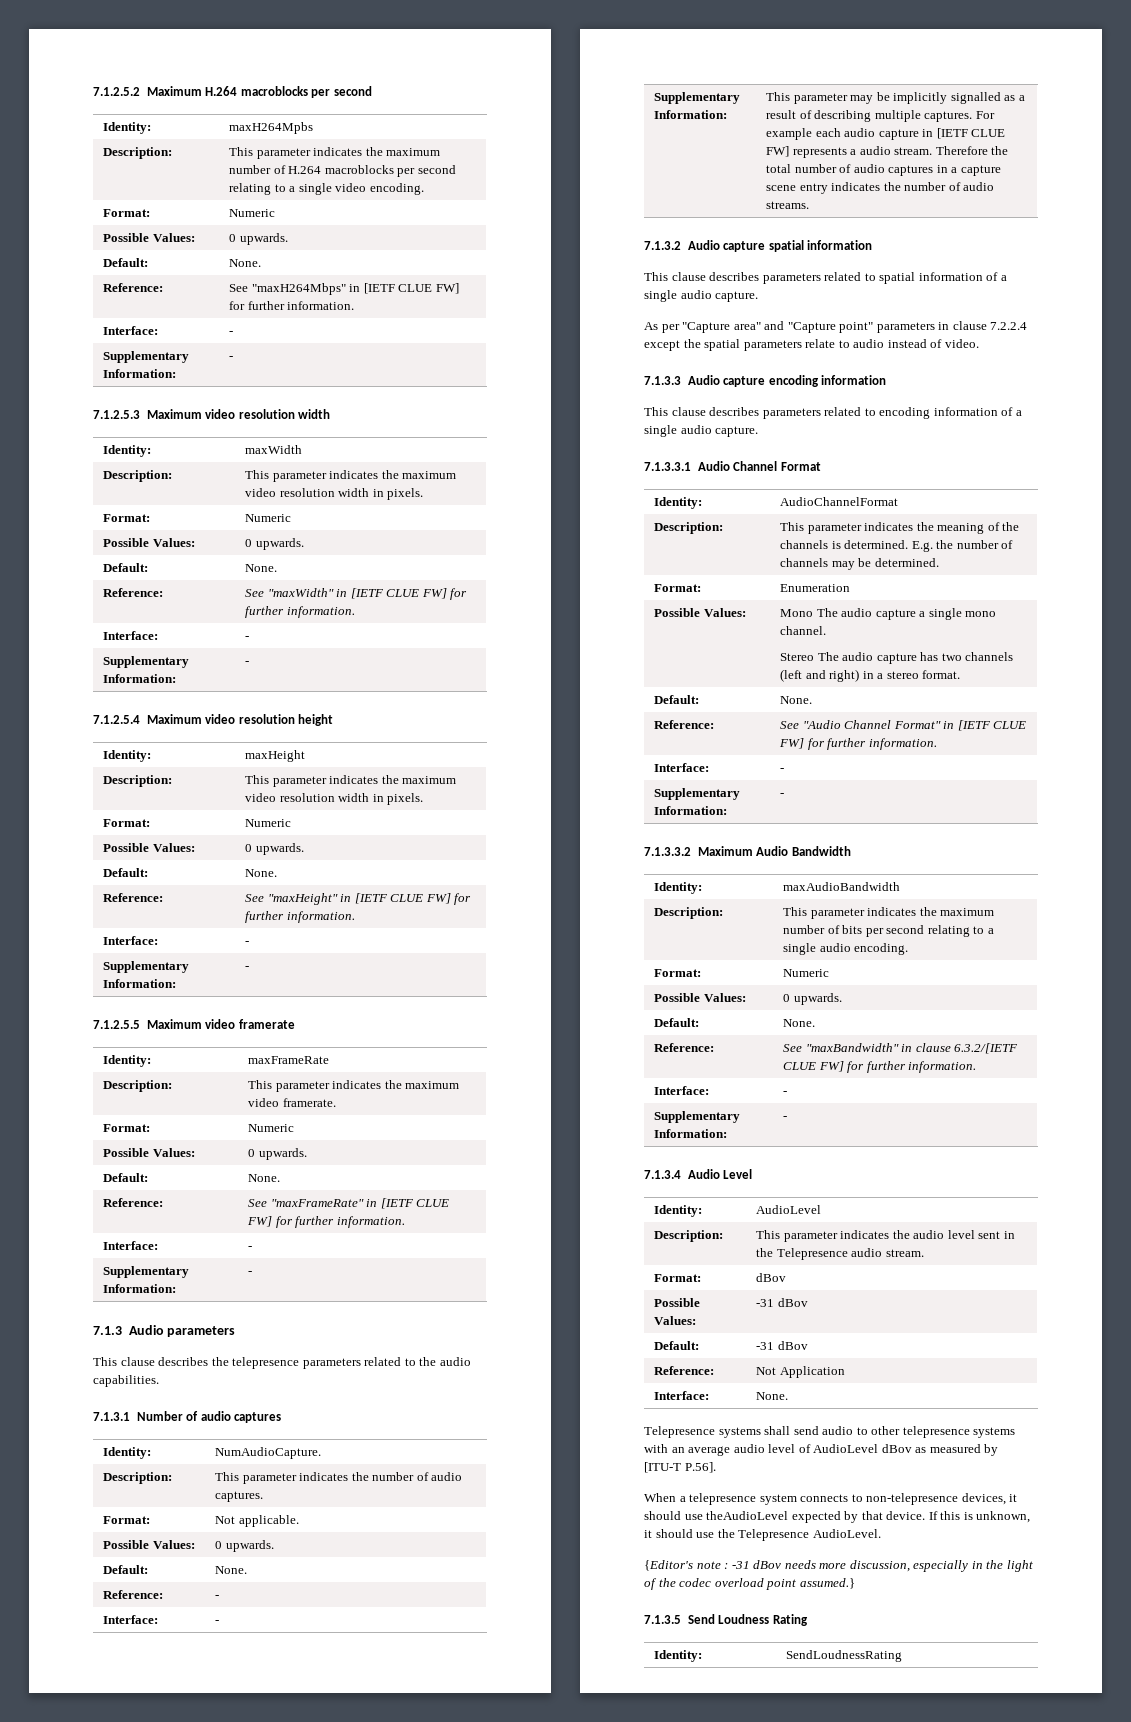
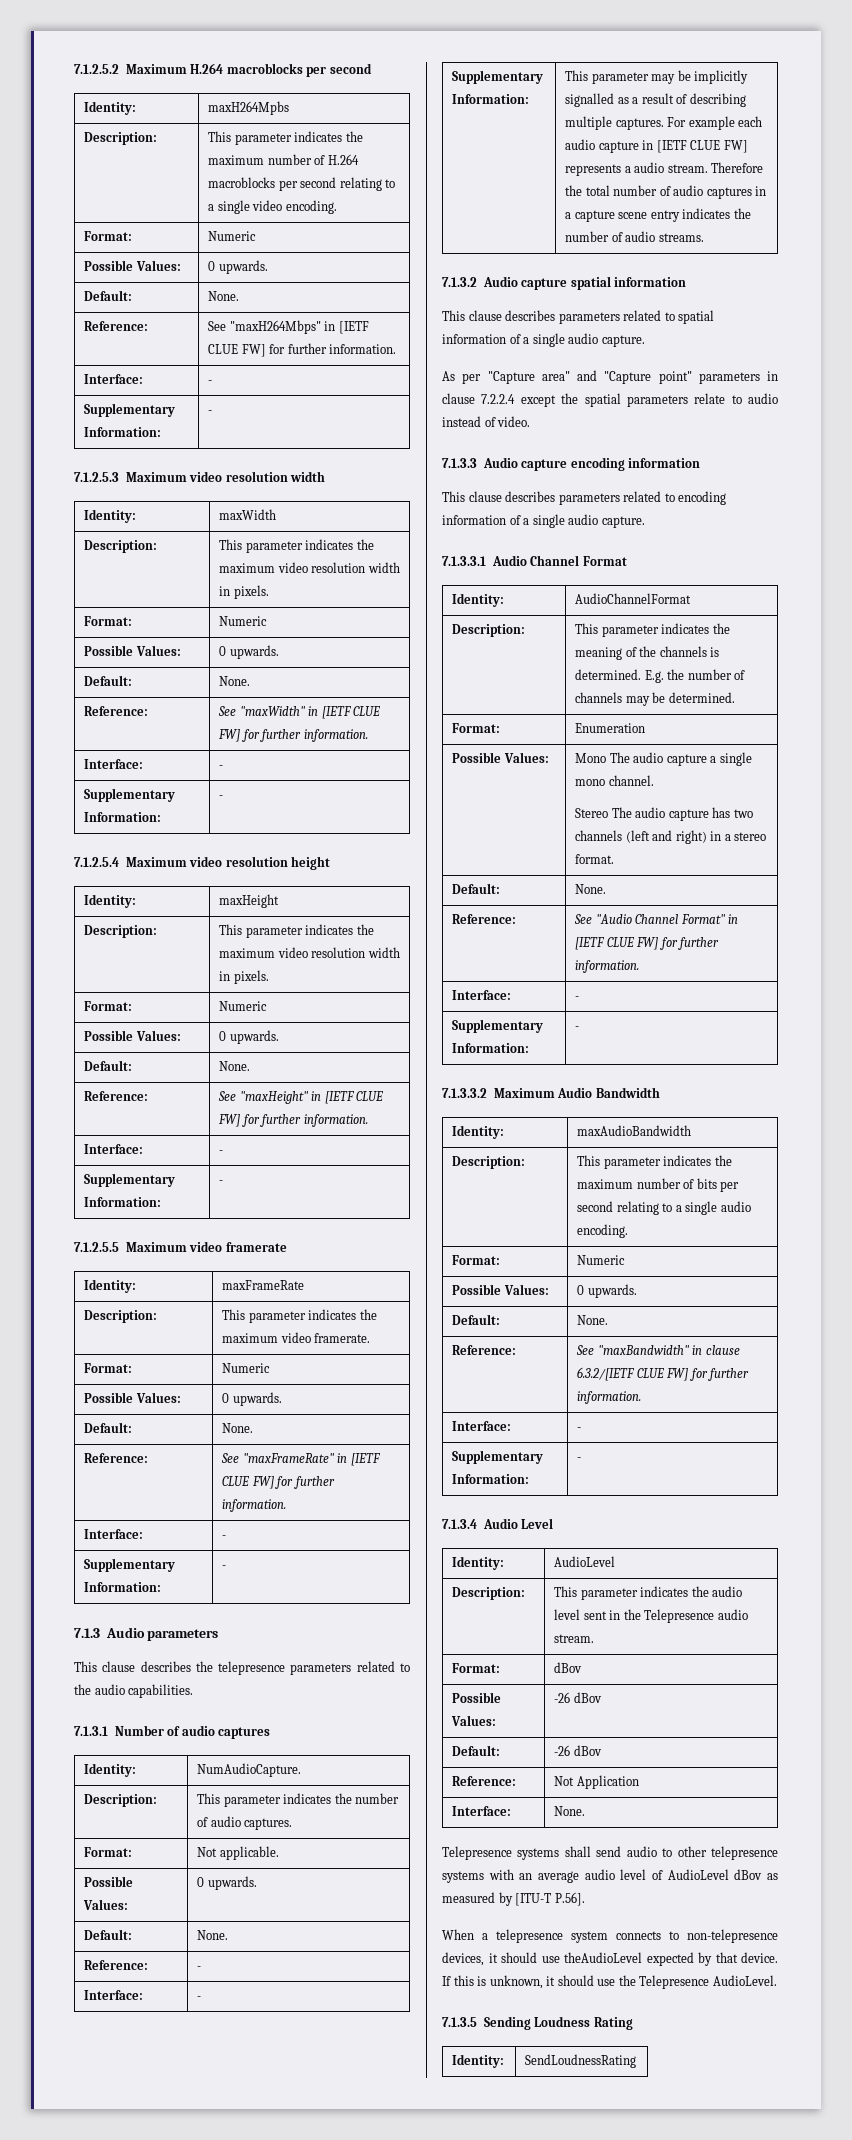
- Possible Values: | -31 dBov
+ Possible Values: | -26 dBov
- Default: | -31 dBov
+ Default: | -26 dBov
- {Editor's note : -31 dBov needs more discussion, especially in the light of the codec overload point assumed.}
- 7.1.3.5 Send Loudness Rating
+ 7.1.3.5 Sending Loudness Rating

